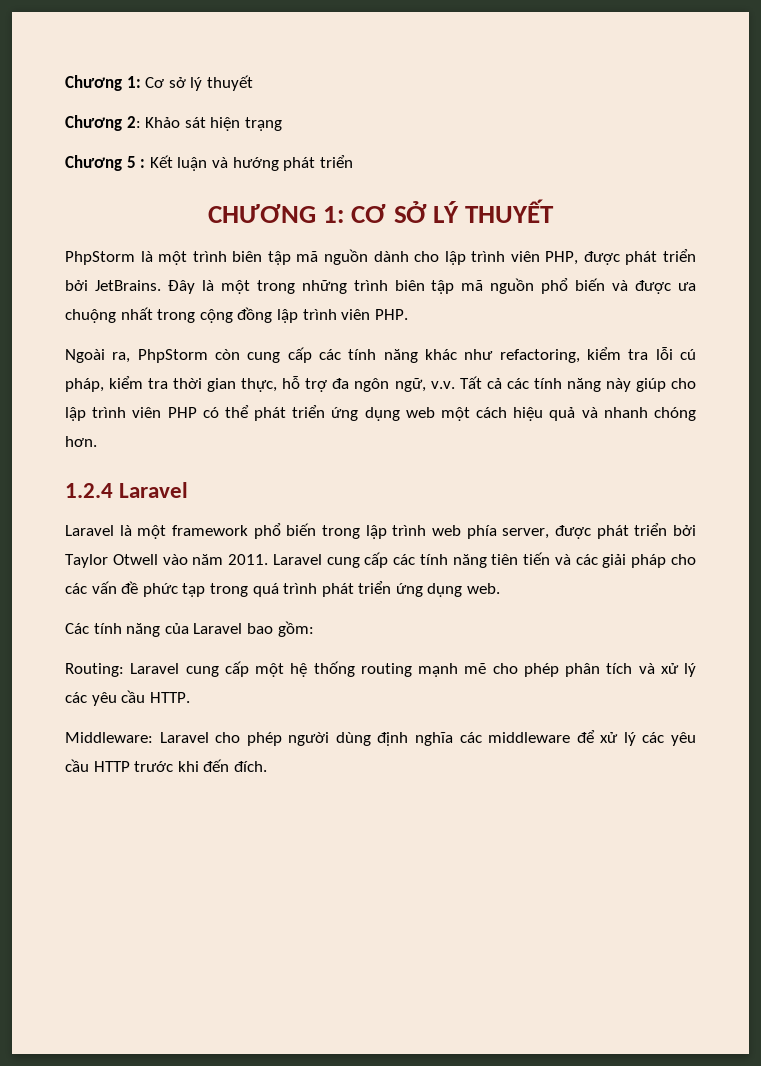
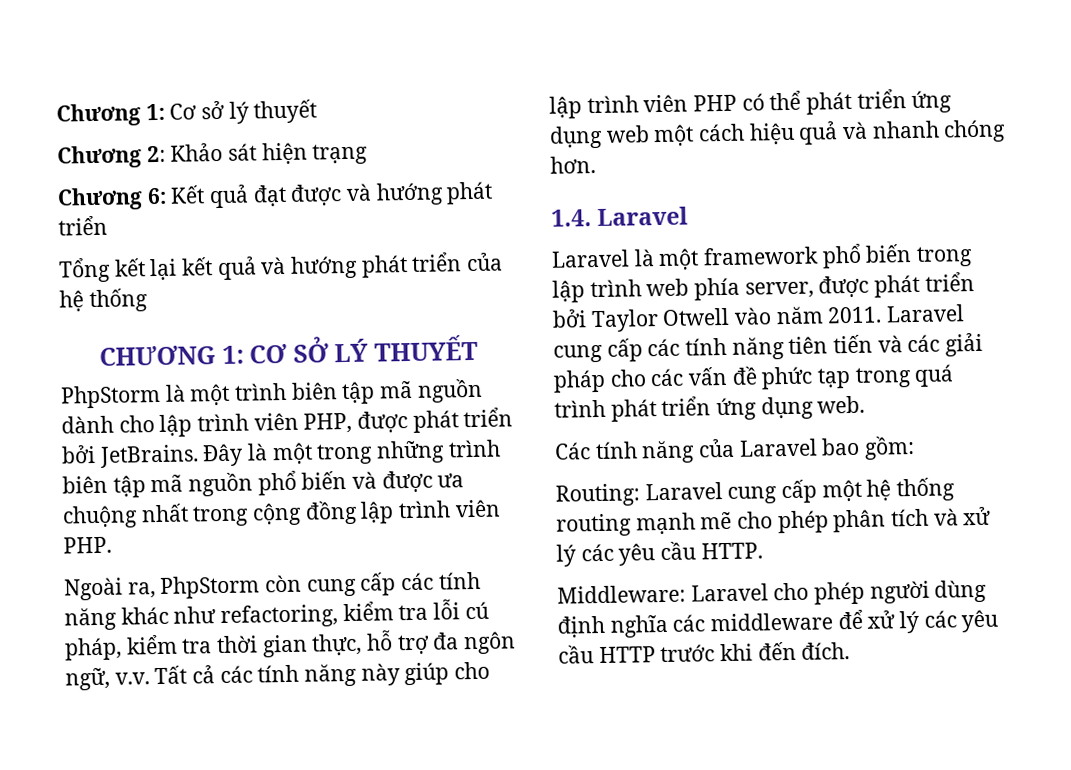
- Chương 5 : Kết luận và hướng phát triển
+ Chương 6: Kết quả đạt được và hướng phát triển
+ Tổng kết lại kết quả và hướng phát triển của hệ thống
- 1.2.4 Laravel
+ 1.4. Laravel

